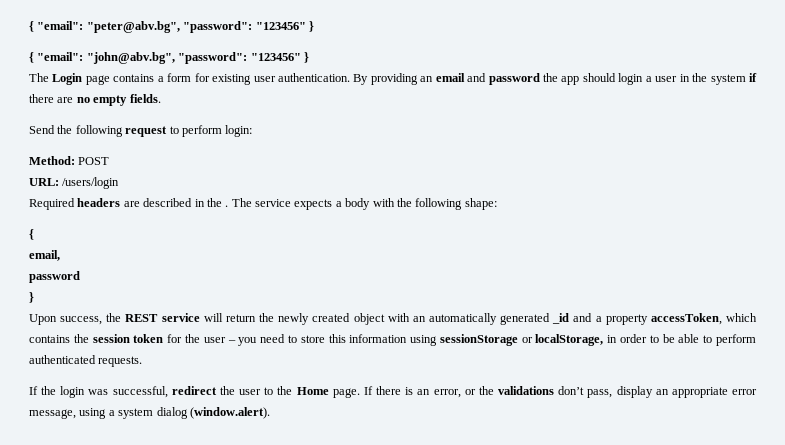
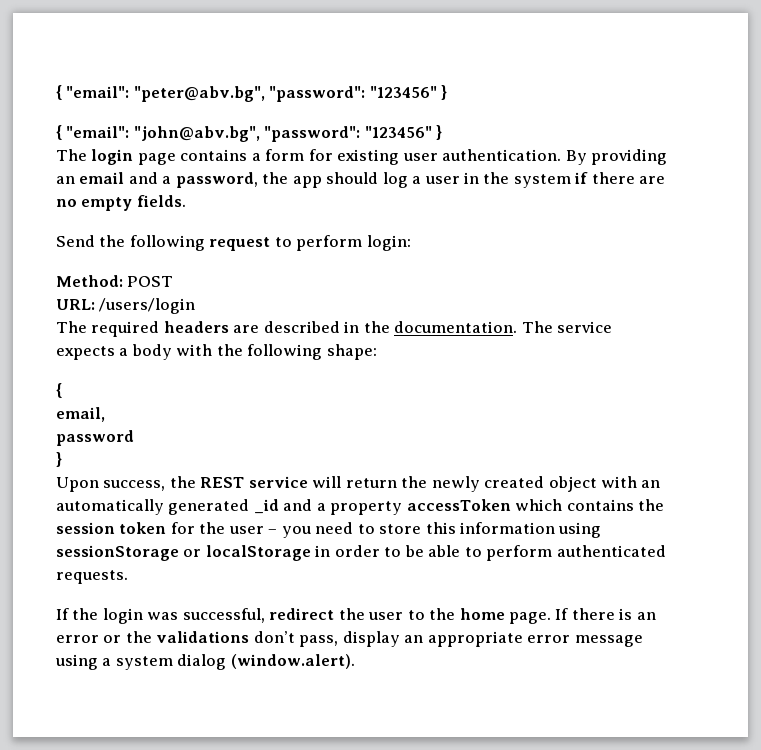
- The Login page contains a form for existing user authentication.
+ The login page contains a form for existing user authentication.
- By providing an email and password the app should login a user in the system if there are no empty fields.
+ By providing an email and a password, the app should log a user in the system if there are no empty fields.
- Required headers are described in the .
+ The required headers are described in the documentation.
- Upon success, the REST service will return the newly created object with an automatically generated _id and a property accessToken, which contains the session token for the user – you need to store this information using sessionStorage or localStorage, in order to be able to perform authenticated requests.
+ Upon success, the REST service will return the newly created object with an automatically generated _id and a property accessToken which contains the session token for the user – you need to store this information using sessionStorage or localStorage in order to be able to perform authenticated requests.
- If the login was successful, redirect the user to the Home page.
+ If the login was successful, redirect the user to the home page.
- If there is an error, or the validations don’t pass, display an appropriate error message, using a system dialog (window.alert).
+ If there is an error or the validations don’t pass, display an appropriate error message using a system dialog (window.alert).

